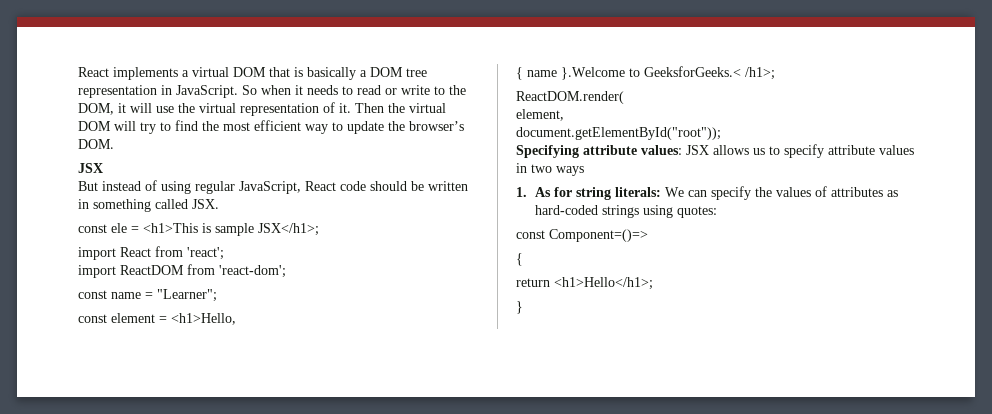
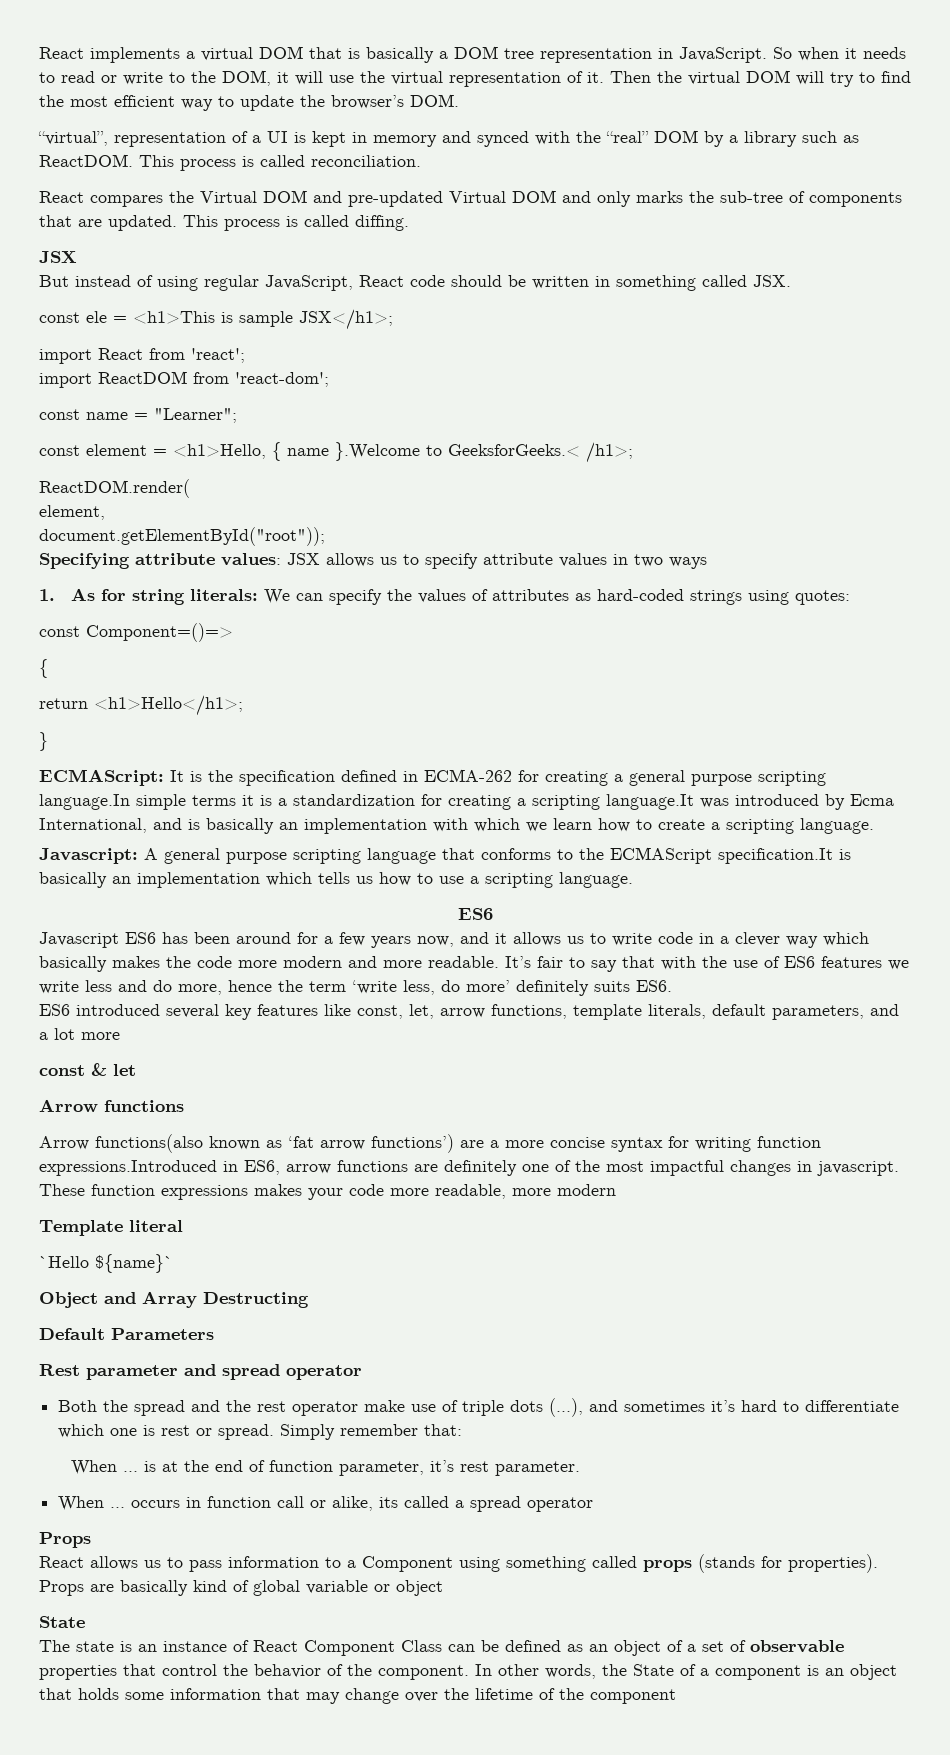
+ “virtual”, representation of a UI is kept in memory and synced with the “real” DOM by a library such as ReactDOM. This process is called reconciliation.
+ React compares the Virtual DOM and pre-updated Virtual DOM and only marks the sub-tree of components that are updated. This process is called diffing.
- const element = <h1>Hello,
- { name }.Welcome to GeeksforGeeks.< /h1>;
+ const element = <h1>Hello, { name }.Welcome to GeeksforGeeks.< /h1>;
+ ECMAScript: It is the specification defined in ECMA-262 for creating a general purpose scripting language.In simple terms it is a standardization for creating a scripting language.It was introduced by Ecma International, and is basically an implementation with which we learn how to create a scripting language.
+ Javascript: A general purpose scripting language that conforms to the ECMAScript specification.It is basically an implementation which tells us how to use a scripting language.
+ ES6
+ Javascript ES6 has been around for a few years now, and it allows us to write code in a clever way which basically makes the code more modern and more readable. It’s fair to say that with the use of ES6 features we write less and do more, hence the term ‘write less, do more’ definitely suits ES6.
+ ES6 introduced several key features like const, let, arrow functions, template literals, default parameters, and a lot more
+ const & let
+ Arrow functions
+ Arrow functions(also known as ‘fat arrow functions’) are a more concise syntax for writing function expressions.Introduced in ES6, arrow functions are definitely one of the most impactful changes in javascript. These function expressions makes your code more readable, more modern
+ Template literal
+ `Hello ${name}`
+ Object and Array Destructing
+ Default Parameters
+ Rest parameter and spread operator
+ Both the spread and the rest operator make use of triple dots (…), and sometimes it’s hard to differentiate which one is rest or spread. Simply remember that:
+ When … is at the end of function parameter, it’s rest parameter.
+ When … occurs in function call or alike, its called a spread operator
+ Props
+ React allows us to pass information to a Component using something called props (stands for properties). Props are basically kind of global variable or object
+ State
+ The state is an instance of React Component Class can be defined as an object of a set of observable properties that control the behavior of the component. In other words, the State of a component is an object that holds some information that may change over the lifetime of the component

